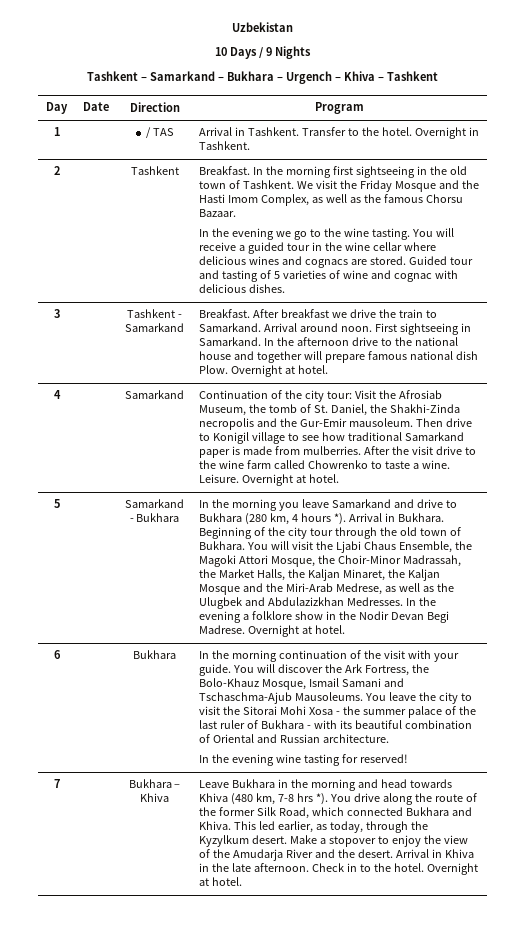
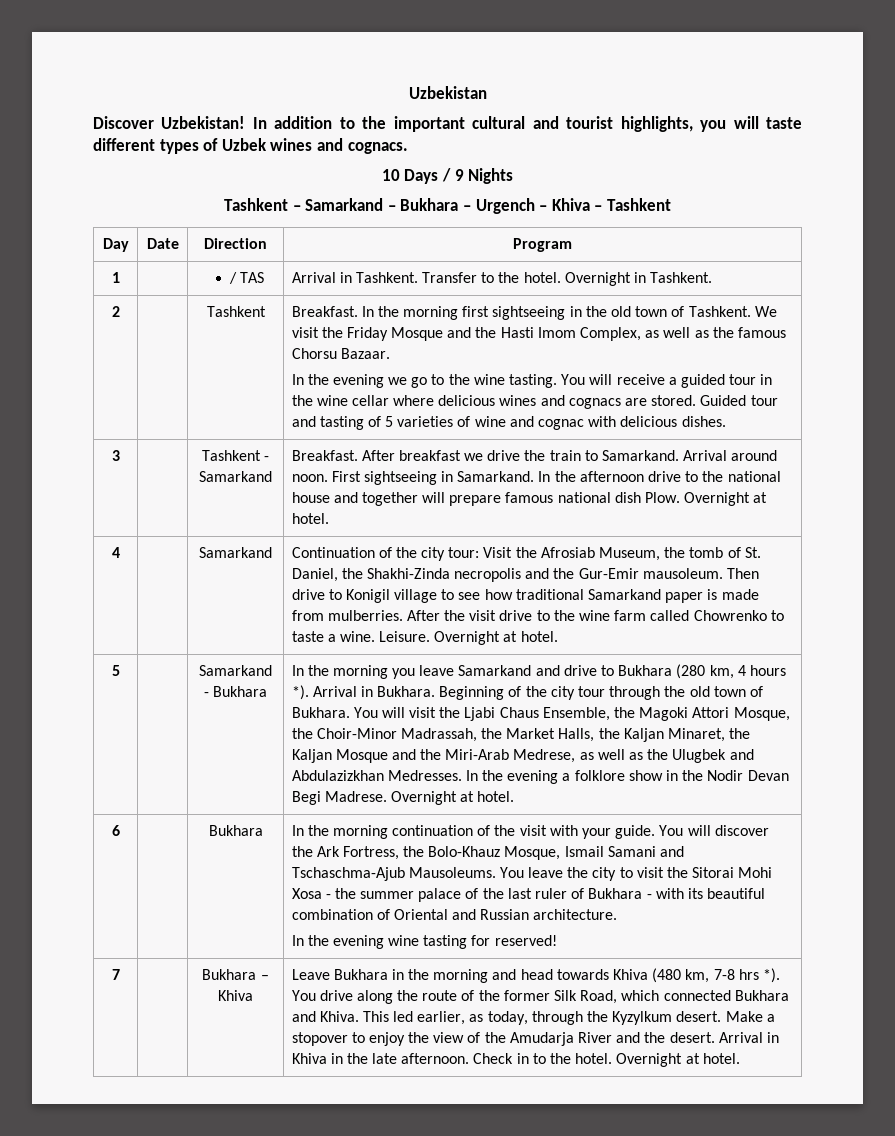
+ Discover Uzbekistan! In addition to the important cultural and tourist highlights, you will taste different types of Uzbek wines and cognacs.

